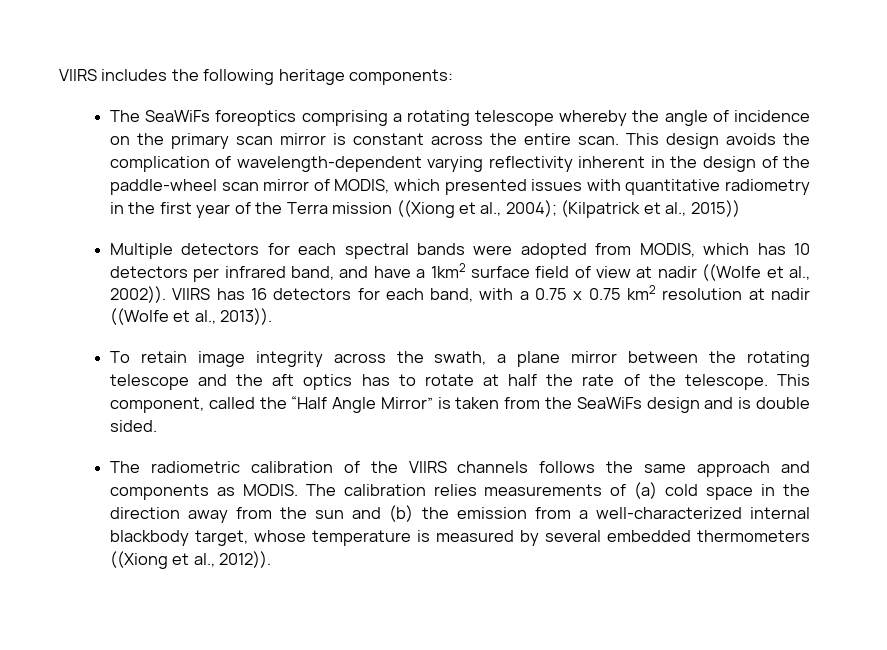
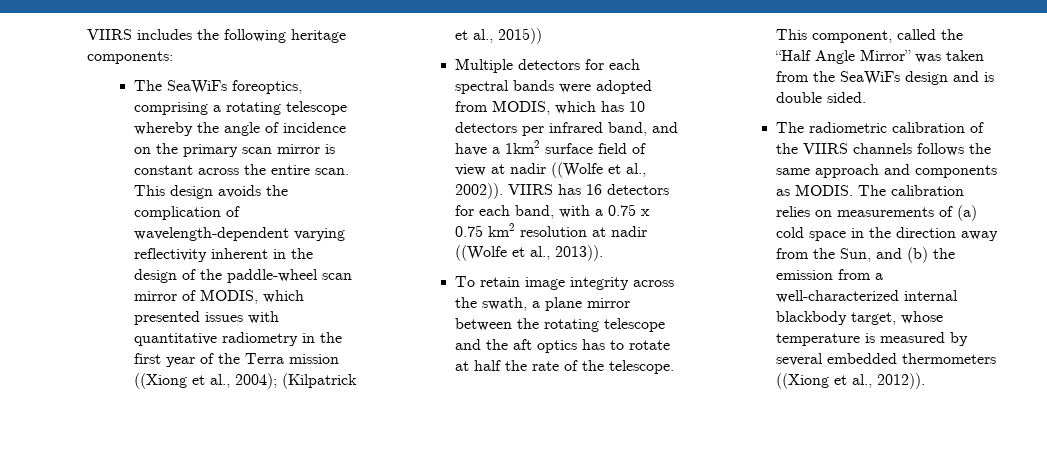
- The SeaWiFs foreoptics comprising a rotating telescope whereby the angle of incidence on the primary scan mirror is constant across the entire scan.
+ The SeaWiFs foreoptics, comprising a rotating telescope whereby the angle of incidence on the primary scan mirror is constant across the entire scan.
- This component, called the “Half Angle Mirror” is taken from the SeaWiFs design and is double sided.
+ This component, called the “Half Angle Mirror” was taken from the SeaWiFs design and is double sided.
- The calibration relies measurements of (a) cold space in the direction away from the sun and (b) the emission from a well-characterized internal blackbody target, whose temperature is measured by several embedded thermometers ((Xiong et al., 2012)).
+ The calibration relies on measurements of (a) cold space in the direction away from the Sun, and (b) the emission from a well-characterized internal blackbody target, whose temperature is measured by several embedded thermometers ((Xiong et al., 2012)).

